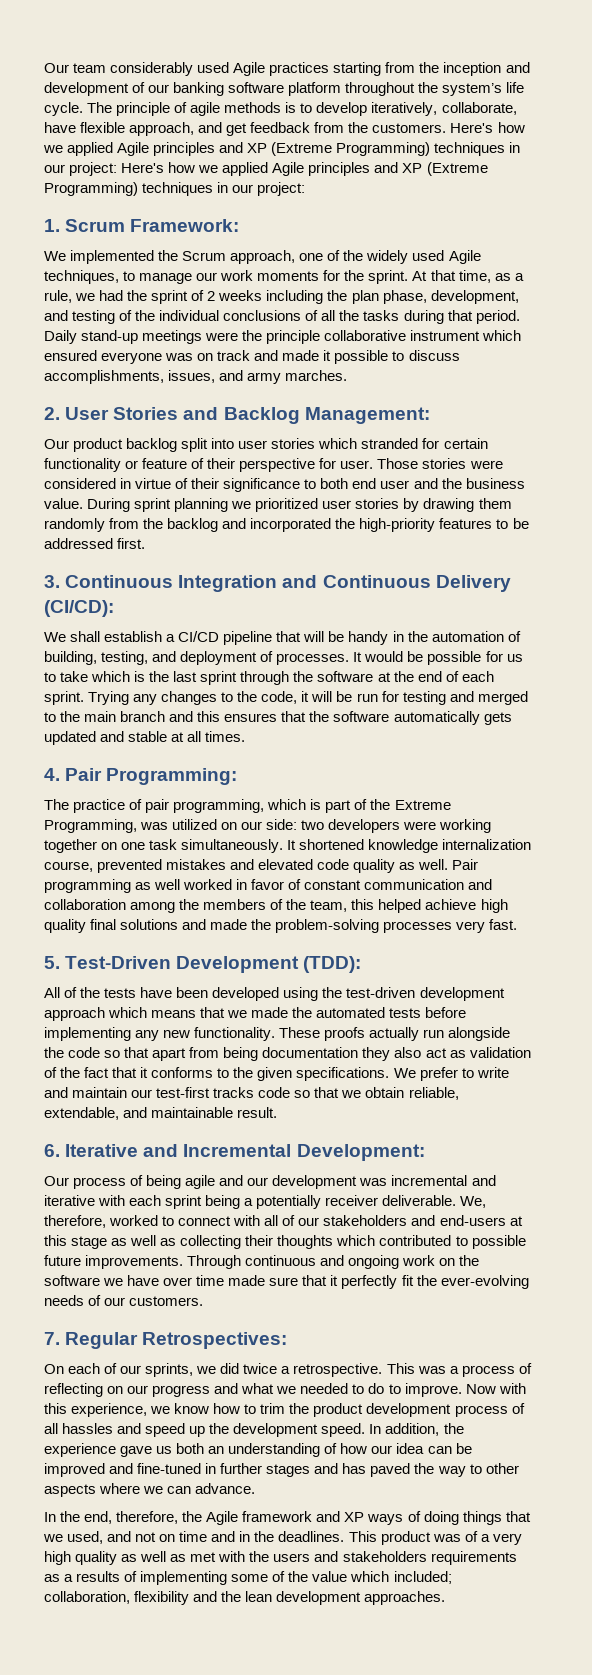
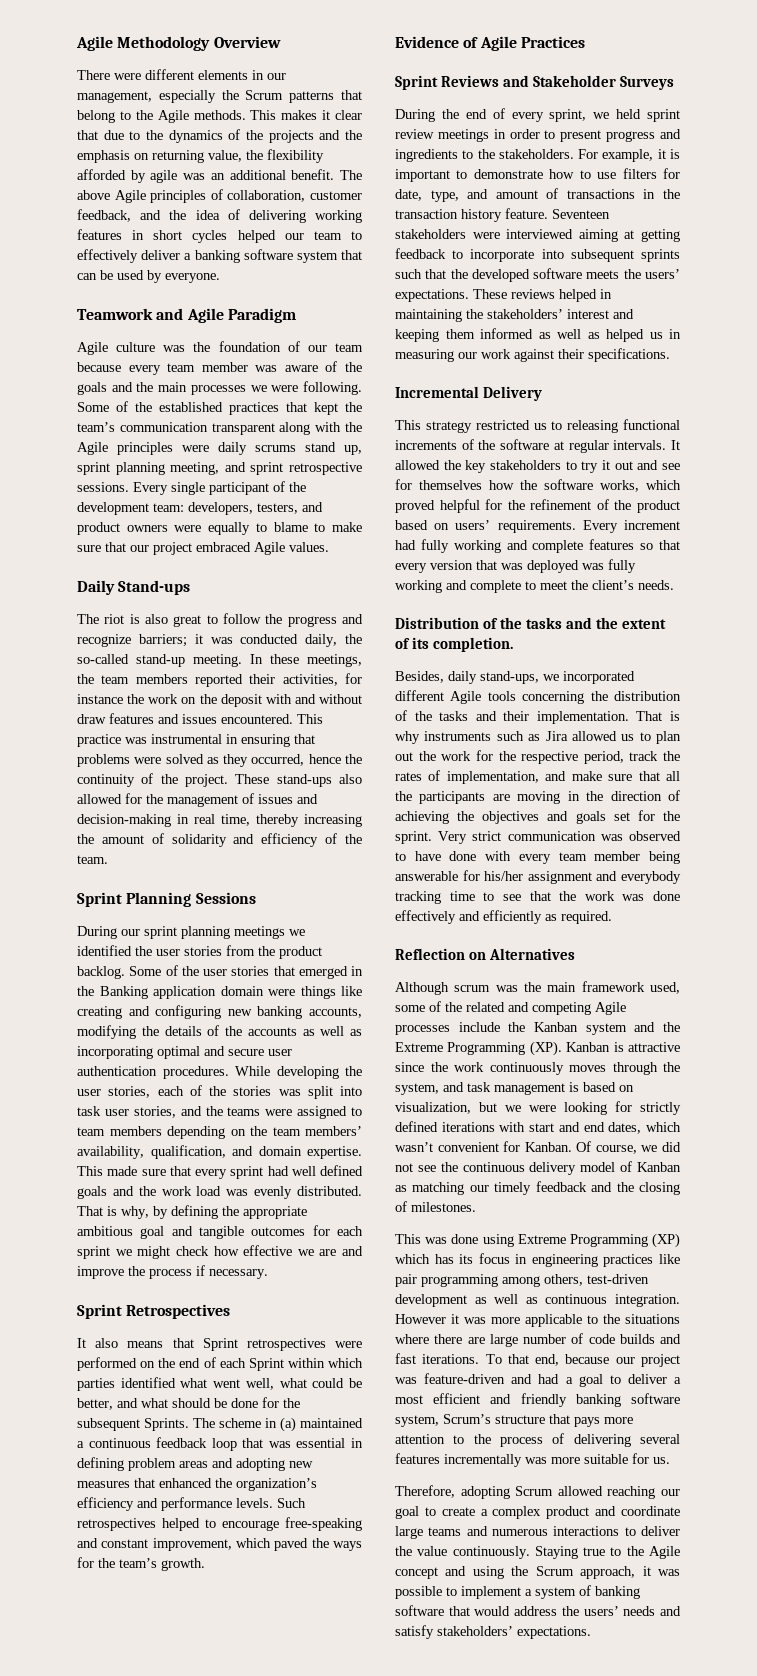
- Our team considerably used Agile practices starting from the inception and development of our banking software platform throughout the system’s life cycle. The principle of agile methods is to develop iteratively, collaborate, have flexible approach, and get feedback from the customers. Here's how we applied Agile principles and XP (Extreme Programming) techniques in our project: Here's how we applied Agile principles and XP (Extreme Programming) techniques in our project:
- 1. Scrum Framework:
- We implemented the Scrum approach, one of the widely used Agile techniques, to manage our work moments for the sprint. At that time, as a rule, we had the sprint of 2 weeks including the plan phase, development, and testing of the individual conclusions of all the tasks during that period. Daily stand-up meetings were the principle collaborative instrument which ensured everyone was on track and made it possible to discuss accomplishments, issues, and army marches.
- 2. User Stories and Backlog Management:
- Our product backlog split into user stories which stranded for certain functionality or feature of their perspective for user. Those stories were considered in virtue of their significance to both end user and the business value. During sprint planning we prioritized user stories by drawing them randomly from the backlog and incorporated the high-priority features to be addressed first.
- 3. Continuous Integration and Continuous Delivery (CI/CD):
- We shall establish a CI/CD pipeline that will be handy in the automation of building, testing, and deployment of processes. It would be possible for us to take which is the last sprint through the software at the end of each sprint. Trying any changes to the code, it will be run for testing and merged to the main branch and this ensures that the software automatically gets updated and stable at all times.
- 4. Pair Programming:
- The practice of pair programming, which is part of the Extreme Programming, was utilized on our side: two developers were working together on one task simultaneously. It shortened knowledge internalization course, prevented mistakes and elevated code quality as well. Pair programming as well worked in favor of constant communication and collaboration among the members of the team, this helped achieve high quality final solutions and made the problem-solving processes very fast.
- 5. Test-Driven Development (TDD):
- All of the tests have been developed using the test-driven development approach which means that we made the automated tests before implementing any new functionality. These proofs actually run alongside the code so that apart from being documentation they also act as validation of the fact that it conforms to the given specifications. We prefer to write and maintain our test-first tracks code so that we obtain reliable, extendable, and maintainable result.
- 6. Iterative and Incremental Development:
- Our process of being agile and our development was incremental and iterative with each sprint being a potentially receiver deliverable. We, therefore, worked to connect with all of our stakeholders and end-users at this stage as well as collecting their thoughts which contributed to possible future improvements. Through continuous and ongoing work on the software we have over time made sure that it perfectly fit the ever-evolving needs of our customers.
- 7. Regular Retrospectives:
- On each of our sprints, we did twice a retrospective. This was a process of reflecting on our progress and what we needed to do to improve. Now with this experience, we know how to trim the product development process of all hassles and speed up the development speed. In addition, the experience gave us both an understanding of how our idea can be improved and fine-tuned in further stages and has paved the way to other aspects where we can advance.
- In the end, therefore, the Agile framework and XP ways of doing things that we used, and not on time and in the deadlines. This product was of a very high quality as well as met with the users and stakeholders requirements as a results of implementing some of the value which included; collaboration, flexibility and the lean development approaches.
+ Agile Methodology Overview
+ There were different elements in our management, especially the Scrum patterns that belong to the Agile methods. This makes it clear that due to the dynamics of the projects and the emphasis on returning value, the flexibility afforded by agile was an additional benefit. The above Agile principles of collaboration, customer feedback, and the idea of delivering working features in short cycles helped our team to effectively deliver a banking software system that can be used by everyone.
+ Teamwork and Agile Paradigm
+ Agile culture was the foundation of our team because every team member was aware of the goals and the main processes we were following. Some of the established practices that kept the team’s communication transparent along with the Agile principles were daily scrums stand up, sprint planning meeting, and sprint retrospective sessions. Every single participant of the development team: developers, testers, and product owners were equally to blame to make sure that our project embraced Agile values.
+ Daily Stand-ups
+ The riot is also great to follow the progress and recognize barriers; it was conducted daily, the so-called stand-up meeting. In these meetings, the team members reported their activities, for instance the work on the deposit with and without draw features and issues encountered. This practice was instrumental in ensuring that problems were solved as they occurred, hence the continuity of the project. These stand-ups also allowed for the management of issues and decision-making in real time, thereby increasing the amount of solidarity and efficiency of the team.
+ Sprint Planning Sessions
+ During our sprint planning meetings we identified the user stories from the product backlog. Some of the user stories that emerged in the Banking application domain were things like creating and configuring new banking accounts, modifying the details of the accounts as well as incorporating optimal and secure user authentication procedures. While developing the user stories, each of the stories was split into task user stories, and the teams were assigned to team members depending on the team members’ availability, qualification, and domain expertise. This made sure that every sprint had well defined goals and the work load was evenly distributed. That is why, by defining the appropriate ambitious goal and tangible outcomes for each sprint we might check how effective we are and improve the process if necessary.
+ Sprint Retrospectives
+ It also means that Sprint retrospectives were performed on the end of each Sprint within which parties identified what went well, what could be better, and what should be done for the subsequent Sprints. The scheme in (a) maintained a continuous feedback loop that was essential in defining problem areas and adopting new measures that enhanced the organization’s efficiency and performance levels. Such retrospectives helped to encourage free-speaking and constant improvement, which paved the ways for the team’s growth.
+ Evidence of Agile Practices
+ Sprint Reviews and Stakeholder Surveys
+ During the end of every sprint, we held sprint review meetings in order to present progress and ingredients to the stakeholders. For example, it is important to demonstrate how to use filters for date, type, and amount of transactions in the transaction history feature. Seventeen stakeholders were interviewed aiming at getting feedback to incorporate into subsequent sprints such that the developed software meets the users’ expectations. These reviews helped in maintaining the stakeholders’ interest and keeping them informed as well as helped us in measuring our work against their specifications.
+ Incremental Delivery
+ This strategy restricted us to releasing functional increments of the software at regular intervals. It allowed the key stakeholders to try it out and see for themselves how the software works, which proved helpful for the refinement of the product based on users’ requirements. Every increment had fully working and complete features so that every version that was deployed was fully working and complete to meet the client’s needs.
+ Distribution of the tasks and the extent of its completion.
+ Besides, daily stand-ups, we incorporated different Agile tools concerning the distribution of the tasks and their implementation. That is why instruments such as Jira allowed us to plan out the work for the respective period, track the rates of implementation, and make sure that all the participants are moving in the direction of achieving the objectives and goals set for the sprint. Very strict communication was observed to have done with every team member being answerable for his/her assignment and everybody tracking time to see that the work was done effectively and efficiently as required.
+ Reflection on Alternatives
+ Although scrum was the main framework used, some of the related and competing Agile processes include the Kanban system and the Extreme Programming (XP). Kanban is attractive since the work continuously moves through the system, and task management is based on visualization, but we were looking for strictly defined iterations with start and end dates, which wasn’t convenient for Kanban. Of course, we did not see the continuous delivery model of Kanban as matching our timely feedback and the closing of milestones.
+ This was done using Extreme Programming (XP) which has its focus in engineering practices like pair programming among others, test-driven development as well as continuous integration. However it was more applicable to the situations where there are large number of code builds and fast iterations. To that end, because our project was feature-driven and had a goal to deliver a most efficient and friendly banking software system, Scrum’s structure that pays more attention to the process of delivering several features incrementally was more suitable for us.
+ Therefore, adopting Scrum allowed reaching our goal to create a complex product and coordinate large teams and numerous interactions to deliver the value continuously. Staying true to the Agile concept and using the Scrum approach, it was possible to implement a system of banking software that would address the users’ needs and satisfy stakeholders’ expectations.

